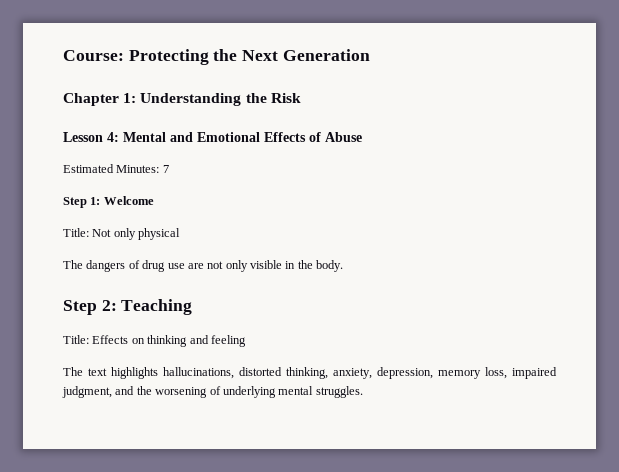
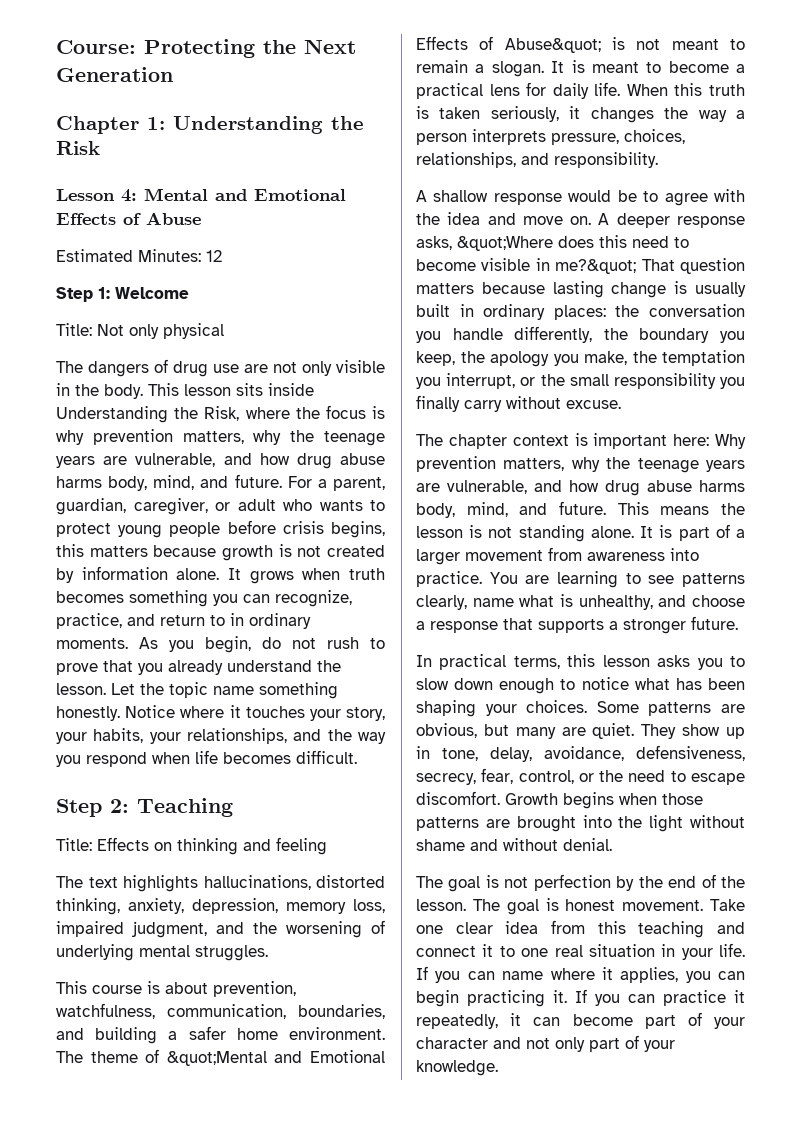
- Estimated Minutes: 7
+ Estimated Minutes: 12
+ This lesson sits inside Understanding the Risk, where the focus is why prevention matters, why the teenage years are vulnerable, and how drug abuse harms body, mind, and future. For a parent, guardian, caregiver, or adult who wants to protect young people before crisis begins, this matters because growth is not created by information alone. It grows when truth becomes something you can recognize, practice, and return to in ordinary moments. As you begin, do not rush to prove that you already understand the lesson. Let the topic name something honestly. Notice where it touches your story, your habits, your relationships, and the way you respond when life becomes difficult.
+ This course is about prevention, watchfulness, communication, boundaries, and building a safer home environment. The theme of &quot;Mental and Emotional Effects of Abuse&quot; is not meant to remain a slogan. It is meant to become a practical lens for daily life. When this truth is taken seriously, it changes the way a person interprets pressure, choices, relationships, and responsibility.
+ A shallow response would be to agree with the idea and move on. A deeper response asks, &quot;Where does this need to become visible in me?&quot; That question matters because lasting change is usually built in ordinary places: the conversation you handle differently, the boundary you keep, the apology you make, the temptation you interrupt, or the small responsibility you finally carry without excuse.
+ The chapter context is important here: Why prevention matters, why the teenage years are vulnerable, and how drug abuse harms body, mind, and future. This means the lesson is not standing alone. It is part of a larger movement from awareness into practice. You are learning to see patterns clearly, name what is unhealthy, and choose a response that supports a stronger future.
+ In practical terms, this lesson asks you to slow down enough to notice what has been shaping your choices. Some patterns are obvious, but many are quiet. They show up in tone, delay, avoidance, defensiveness, secrecy, fear, control, or the need to escape discomfort. Growth begins when those patterns are brought into the light without shame and without denial.
+ The goal is not perfection by the end of the lesson. The goal is honest movement. Take one clear idea from this teaching and connect it to one real situation in your life. If you can name where it applies, you can begin practicing it. If you can practice it repeatedly, it can become part of your character and not only part of your knowledge.

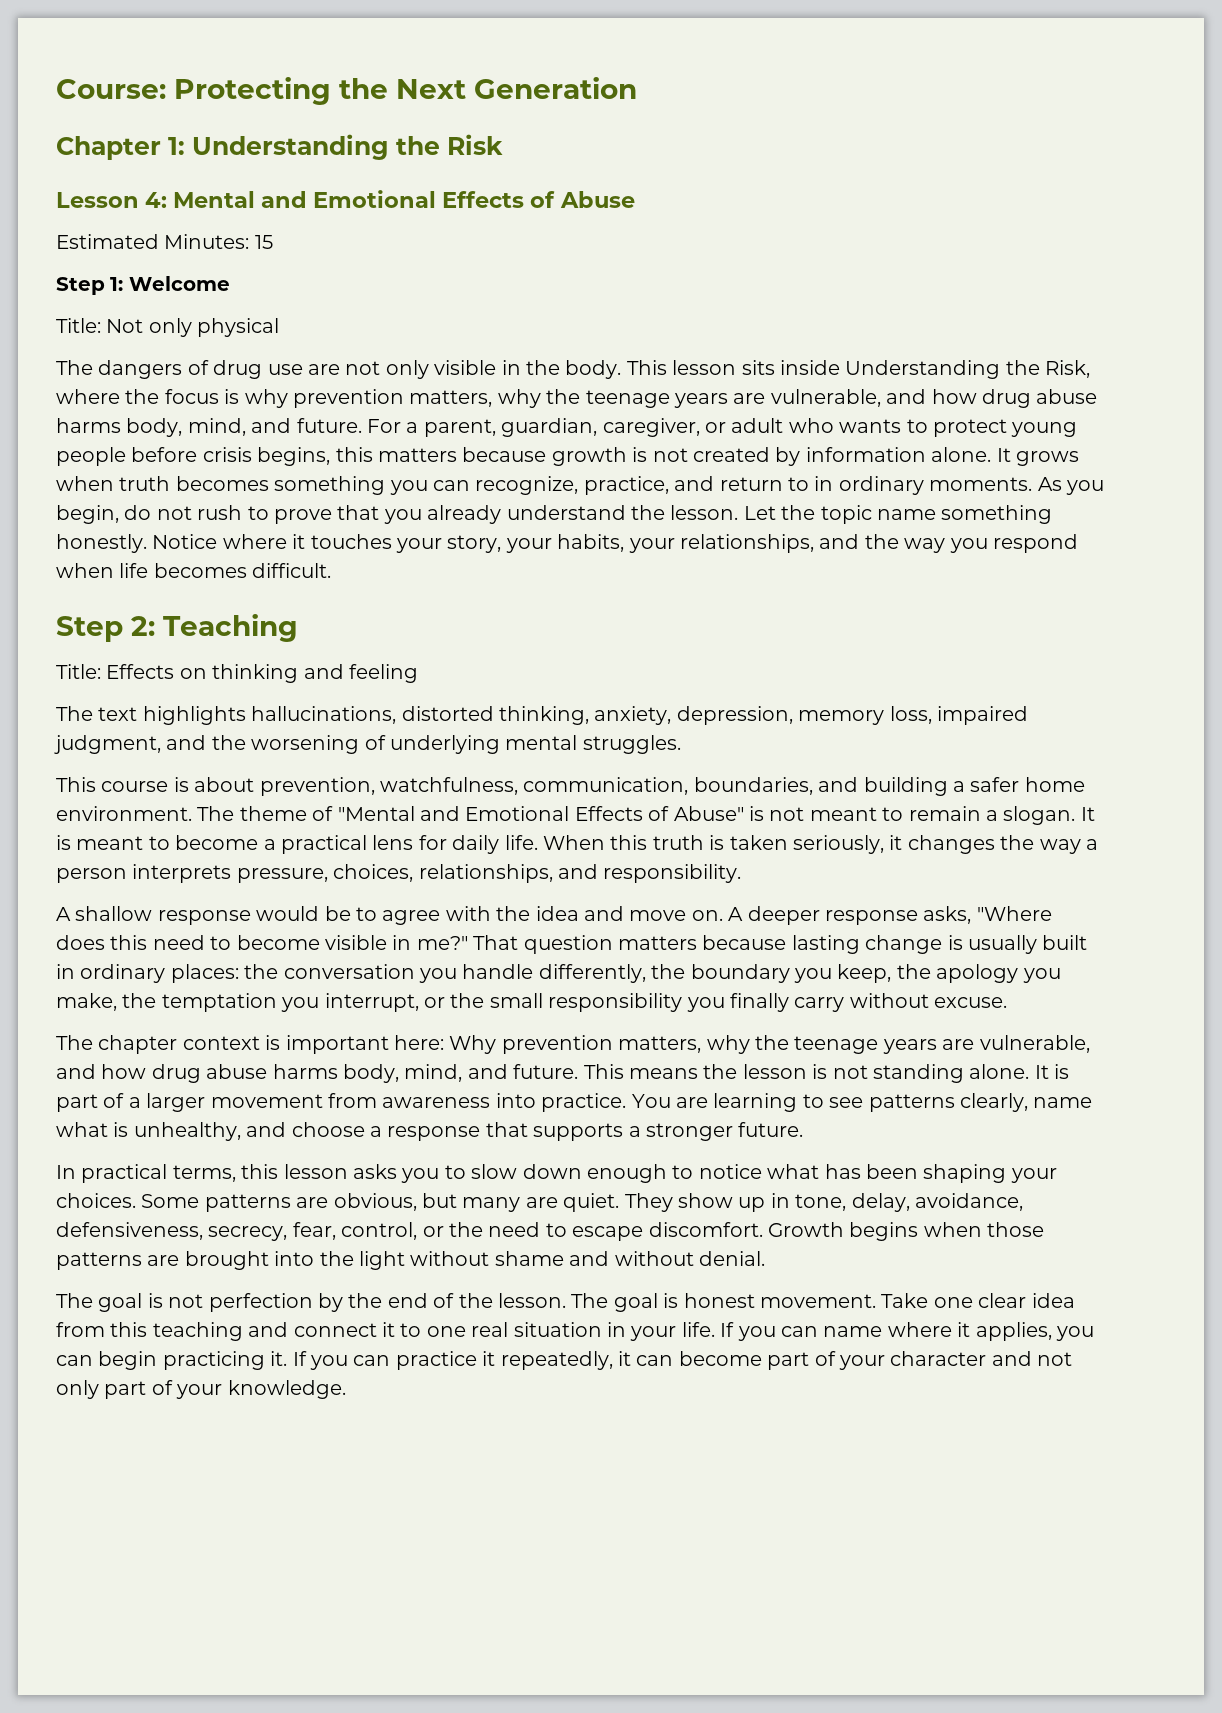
- Estimated Minutes: 12
+ Estimated Minutes: 15
- The theme of &quot;Mental and Emotional Effects of Abuse&quot; is not meant to remain a slogan.
+ The theme of "Mental and Emotional Effects of Abuse" is not meant to remain a slogan.
- A deeper response asks, &quot;Where does this need to become visible in me?&quot; That question matters because lasting change is usually built in ordinary places: the conversation you handle differently, the boundary you keep, the apology you make, the temptation you interrupt, or the small responsibility you finally carry without excuse.
+ A deeper response asks, "Where does this need to become visible in me?" That question matters because lasting change is usually built in ordinary places: the conversation you handle differently, the boundary you keep, the apology you make, the temptation you interrupt, or the small responsibility you finally carry without excuse.

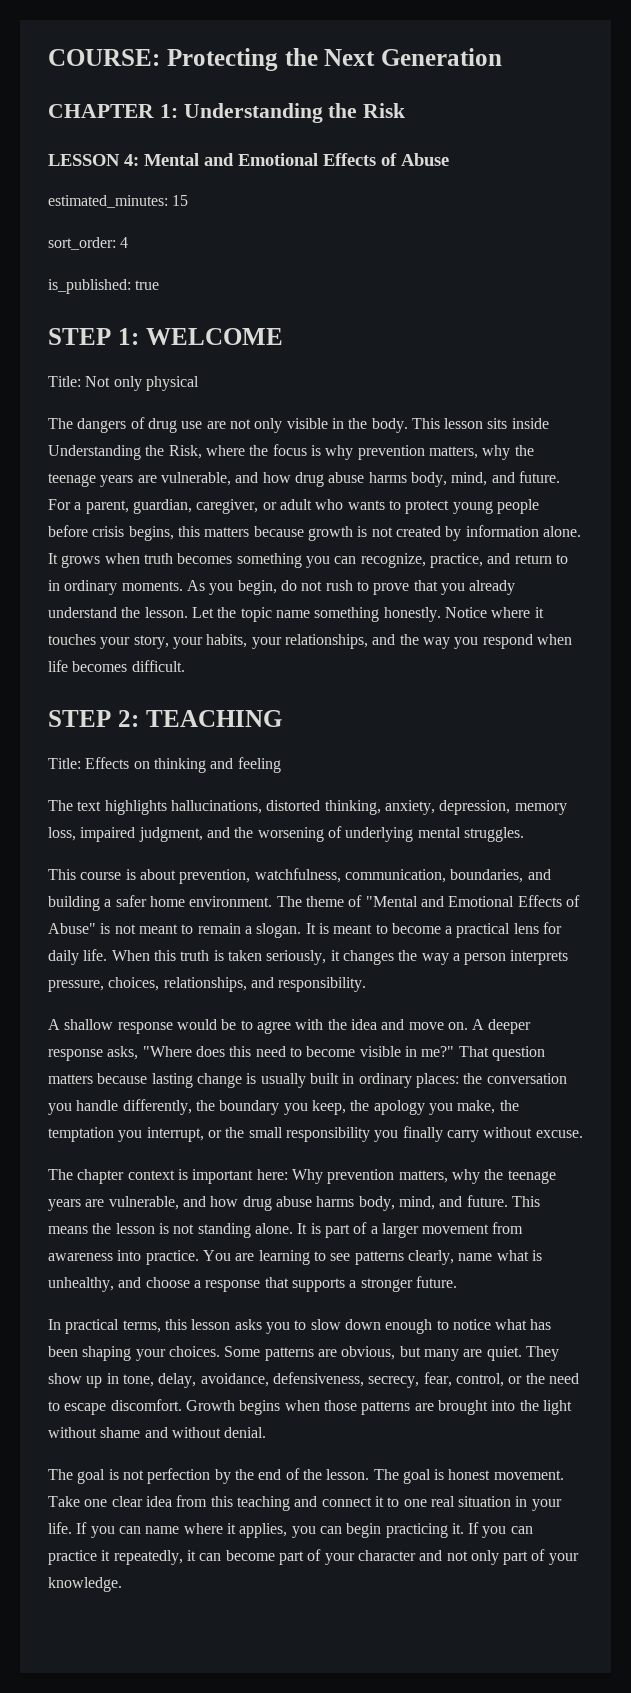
- Course: Protecting the Next Generation
+ COURSE: Protecting the Next Generation
- Chapter 1: Understanding the Risk
+ CHAPTER 1: Understanding the Risk
- Lesson 4: Mental and Emotional Effects of Abuse
+ LESSON 4: Mental and Emotional Effects of Abuse
- Estimated Minutes: 15
+ estimated_minutes: 15
- Step 1: Welcome
+ sort_order: 4
+ is_published: true
+ STEP 1: WELCOME
- Step 2: Teaching
+ STEP 2: TEACHING

